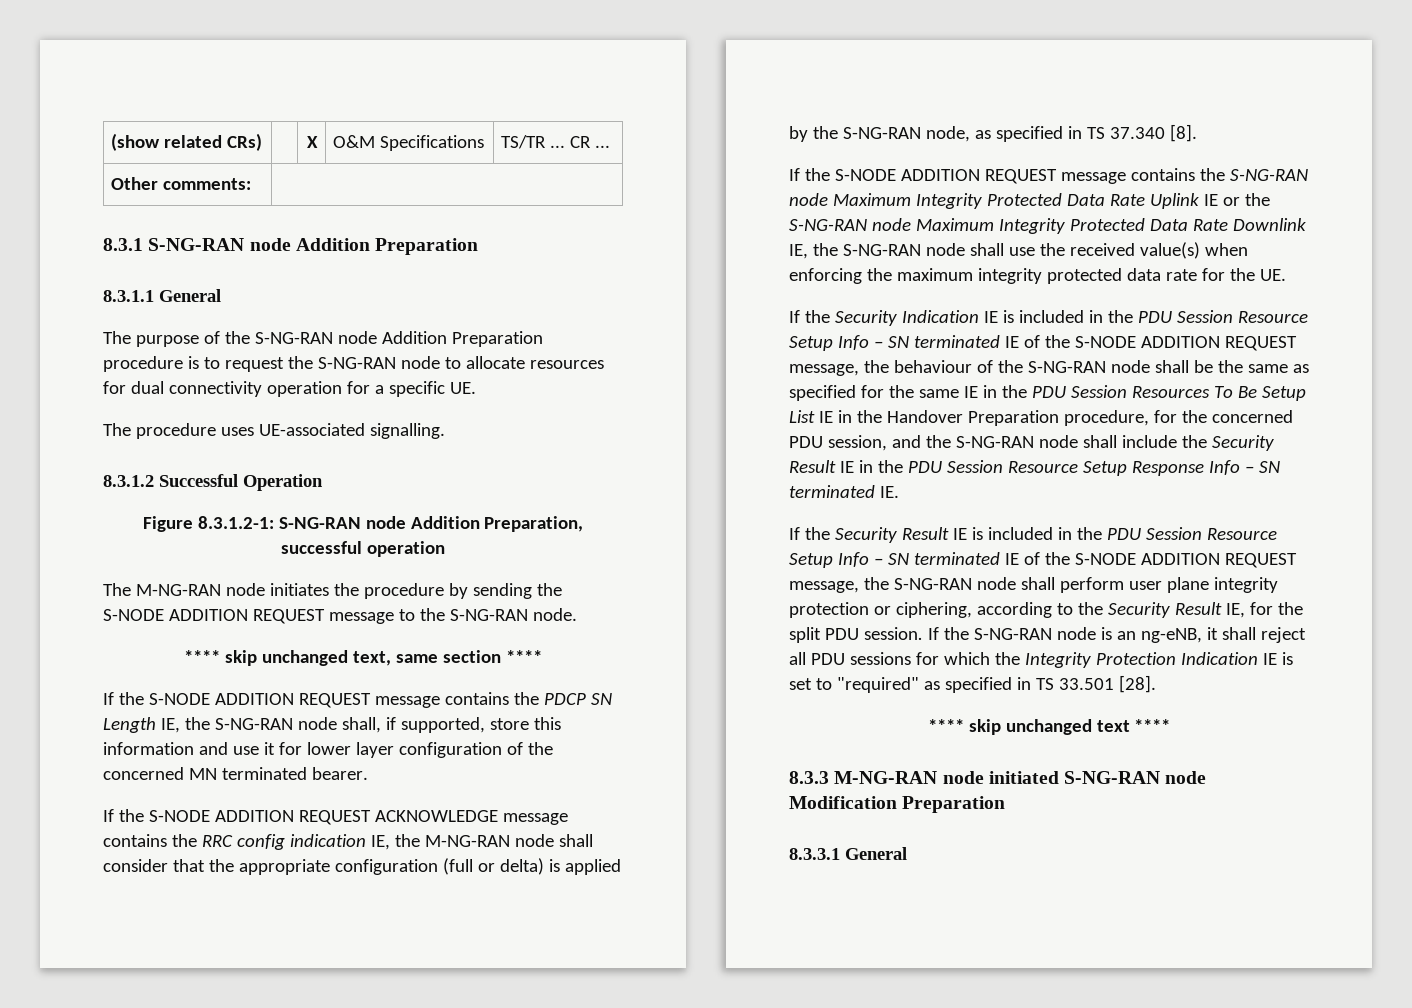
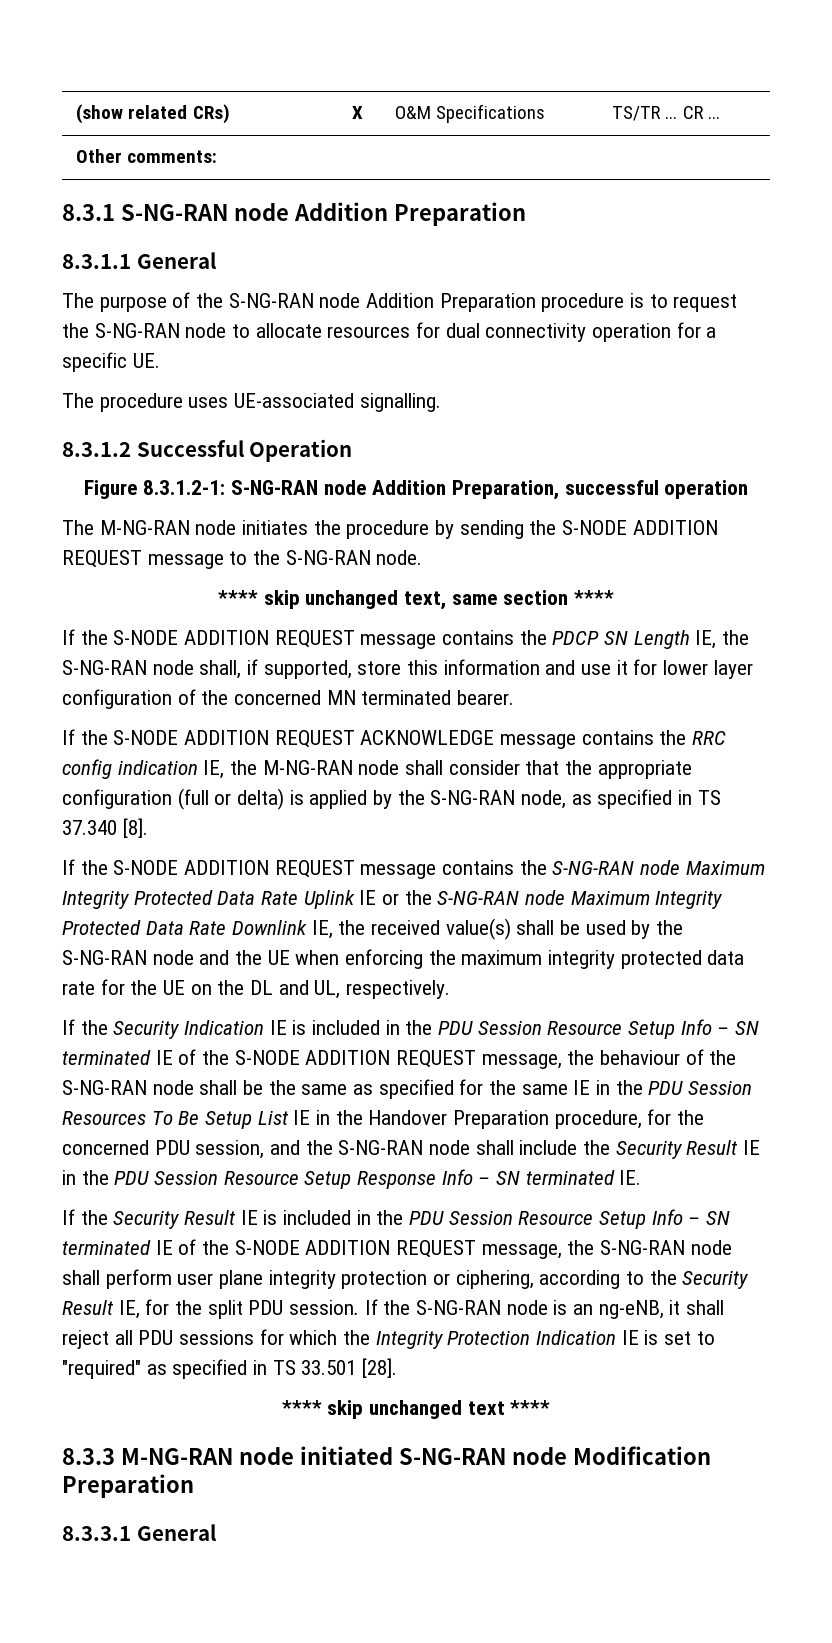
- If the S-NODE ADDITION REQUEST message contains the S-NG-RAN node Maximum Integrity Protected Data Rate Uplink IE or the S-NG-RAN node Maximum Integrity Protected Data Rate Downlink IE, the S-NG-RAN node shall use the received value(s) when enforcing the maximum integrity protected data rate for the UE.
+ If the S-NODE ADDITION REQUEST message contains the S-NG-RAN node Maximum Integrity Protected Data Rate Uplink IE or the S-NG-RAN node Maximum Integrity Protected Data Rate Downlink IE, the received value(s) shall be used by the S-NG-RAN node and the UE when enforcing the maximum integrity protected data rate for the UE on the DL and UL, respectively.

